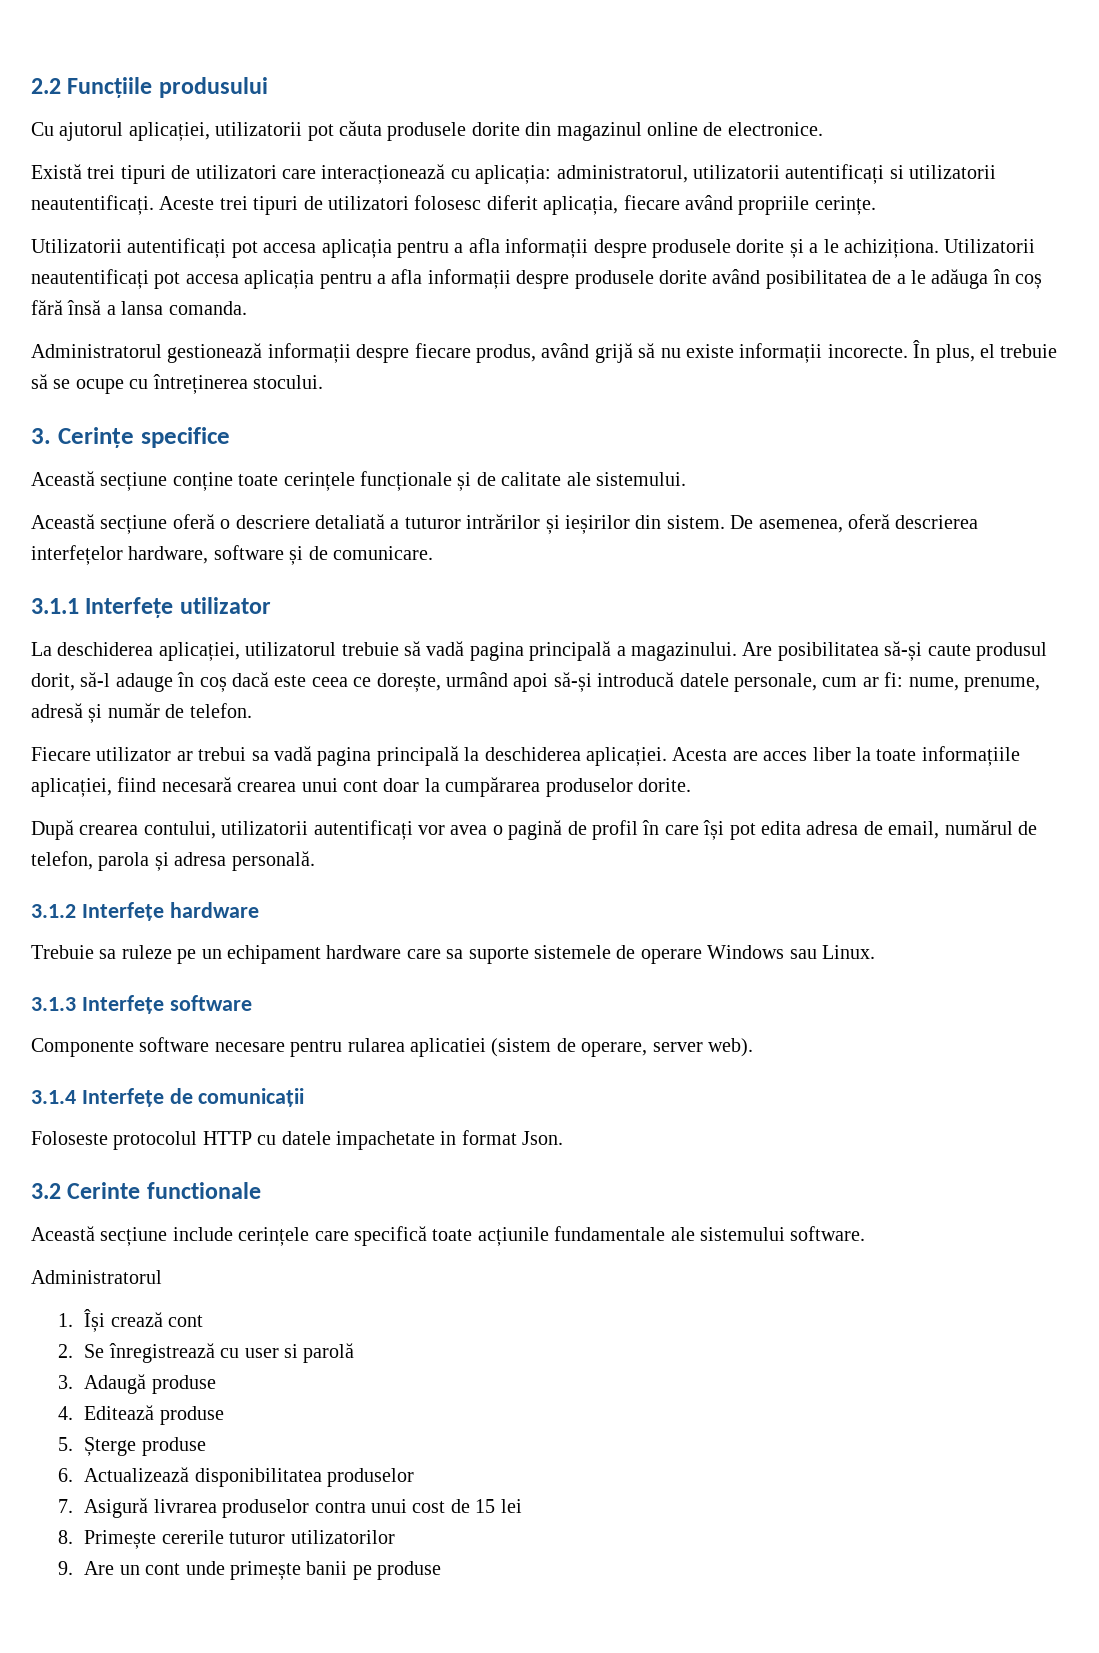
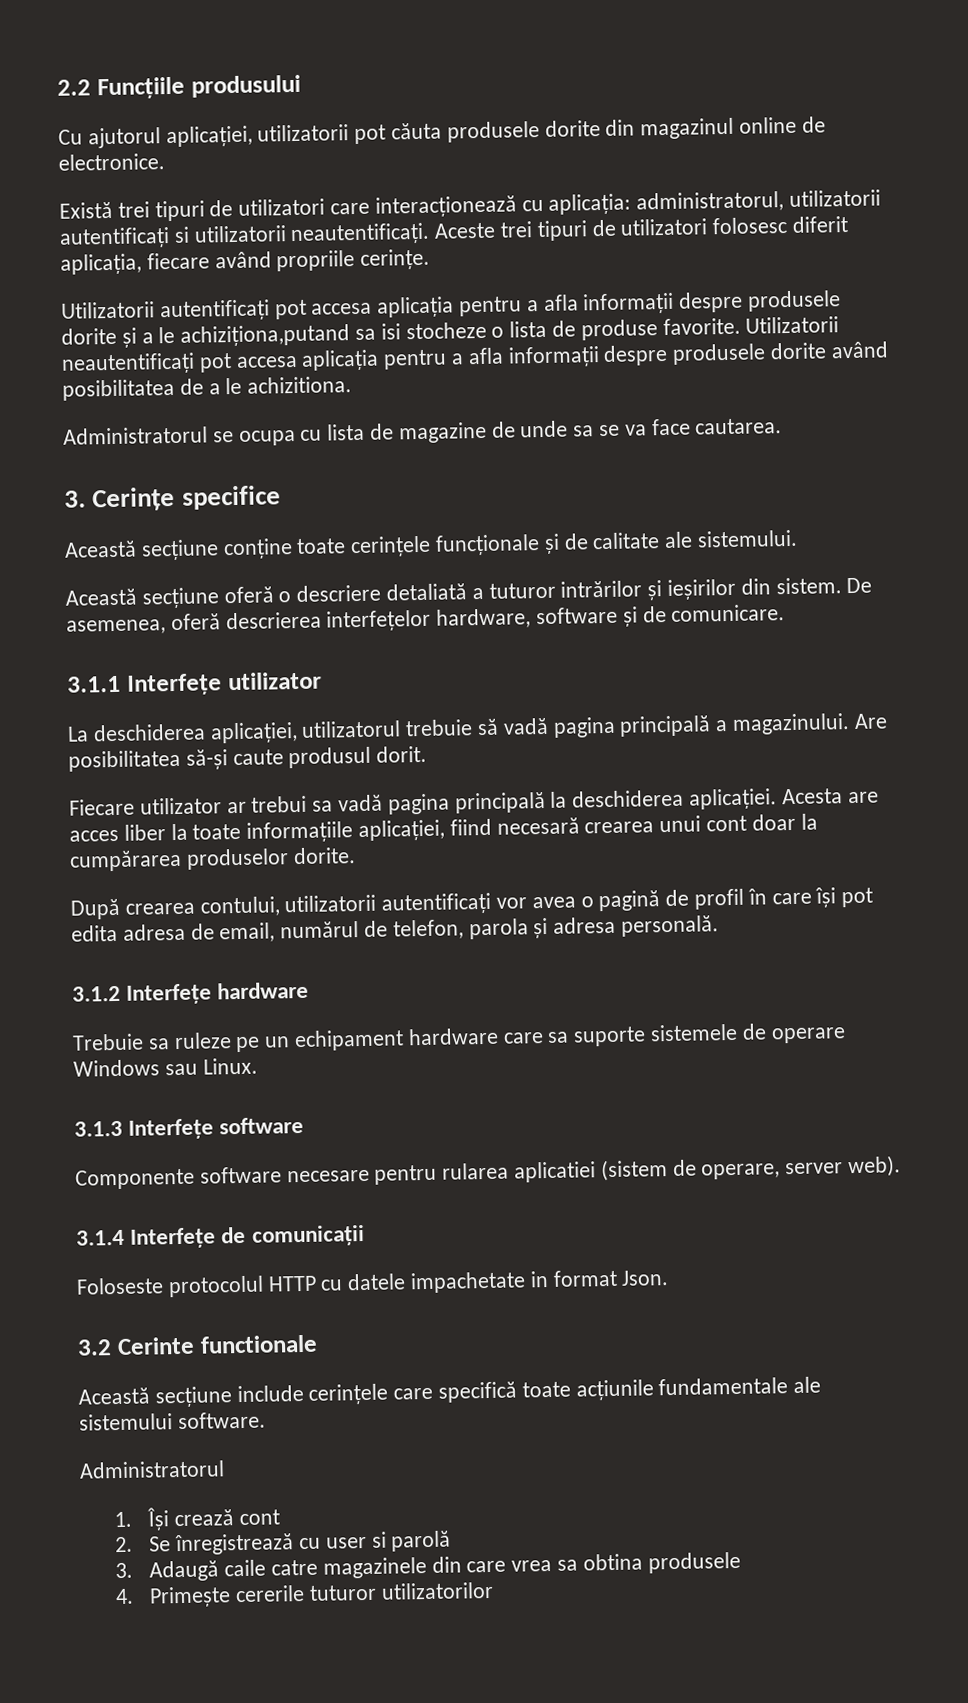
- Utilizatorii autentificați pot accesa aplicația pentru a afla informații despre produsele dorite și a le achiziționa.
+ Utilizatorii autentificați pot accesa aplicația pentru a afla informații despre produsele dorite și a le achiziționa,putand sa isi stocheze o lista de produse favorite.
- Utilizatorii neautentificați pot accesa aplicația pentru a afla informații despre produsele dorite având posibilitatea de a le adăuga în coș fără însă a lansa comanda.
- Administratorul gestionează informații despre fiecare produs, având grijă să nu existe informații incorecte. În plus, el trebuie să se ocupe cu întreținerea stocului.
+ Utilizatorii neautentificați pot accesa aplicația pentru a afla informații despre produsele dorite având posibilitatea de a le achizitiona.
+ Administratorul se ocupa cu lista de magazine de unde sa se va face cautarea.
- Are posibilitatea să-și caute produsul dorit, să-l adauge în coș dacă este ceea ce dorește, urmând apoi să-și introducă datele personale, cum ar fi: nume, prenume, adresă și număr de telefon.
+ Are posibilitatea să-și caute produsul dorit.
- 3. Adaugă produse
- 4. Editează produse
- 5. Șterge produse
- 6. Actualizează disponibilitatea produselor
- 7. Asigură livrarea produselor contra unui cost de 15 lei
- 8. Primește cererile tuturor utilizatorilor
- 9. Are un cont unde primește banii pe produse
+ 3. Adaugă caile catre magazinele din care vrea sa obtina produsele
+ 4. Primește cererile tuturor utilizatorilor

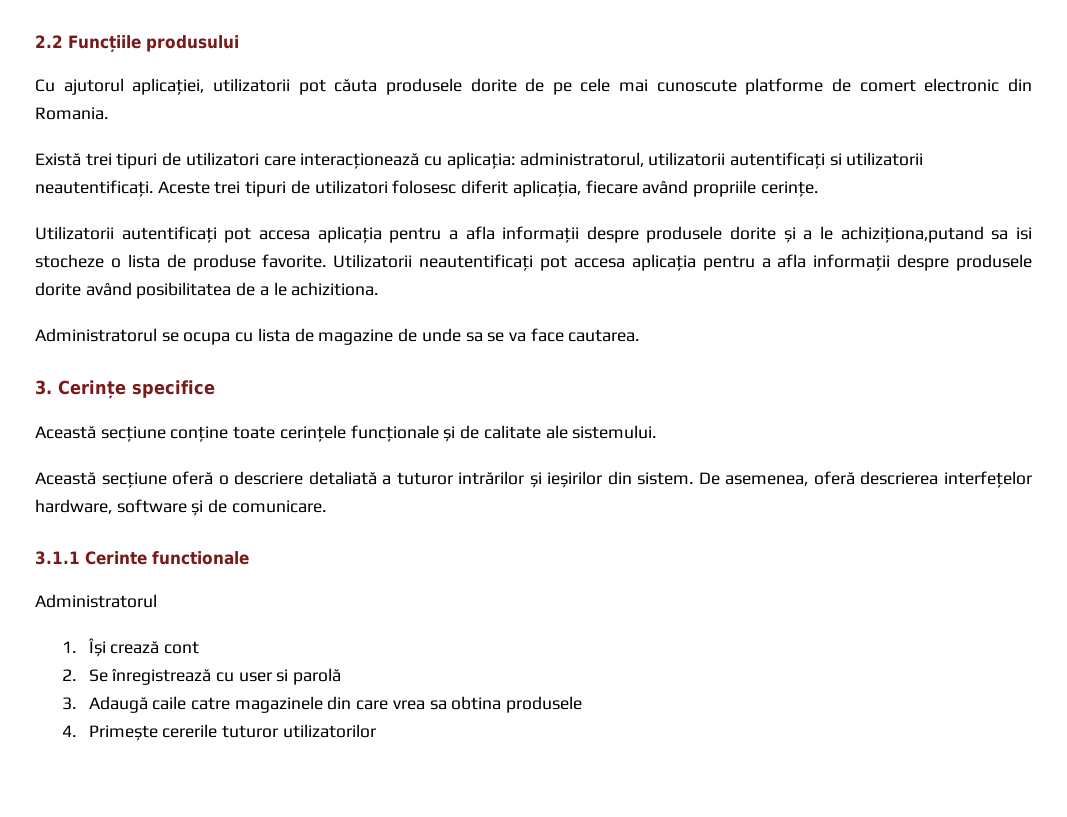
- Cu ajutorul aplicației, utilizatorii pot căuta produsele dorite din magazinul online de electronice.
+ Cu ajutorul aplicației, utilizatorii pot căuta produsele dorite de pe cele mai cunoscute platforme de comert electronic din Romania.
- 3.1.1 Interfețe utilizator
- La deschiderea aplicației, utilizatorul trebuie să vadă pagina principală a magazinului. Are posibilitatea să-și caute produsul dorit.
- Fiecare utilizator ar trebui sa vadă pagina principală la deschiderea aplicației. Acesta are acces liber la toate informațiile aplicației, fiind necesară crearea unui cont doar la cumpărarea produselor dorite.
- După crearea contului, utilizatorii autentificați vor avea o pagină de profil în care își pot edita adresa de email, numărul de telefon, parola și adresa personală.
- 3.1.2 Interfețe hardware
- Trebuie sa ruleze pe un echipament hardware care sa suporte sistemele de operare Windows sau Linux.
- 3.1.3 Interfețe software
- Componente software necesare pentru rularea aplicatiei (sistem de operare, server web).
- 3.1.4 Interfețe de comunicații
- Foloseste protocolul HTTP cu datele impachetate in format Json.
- 3.2 Cerinte functionale
- Această secțiune include cerințele care specifică toate acțiunile fundamentale ale sistemului software.
+ 3.1.1 Cerinte functionale

